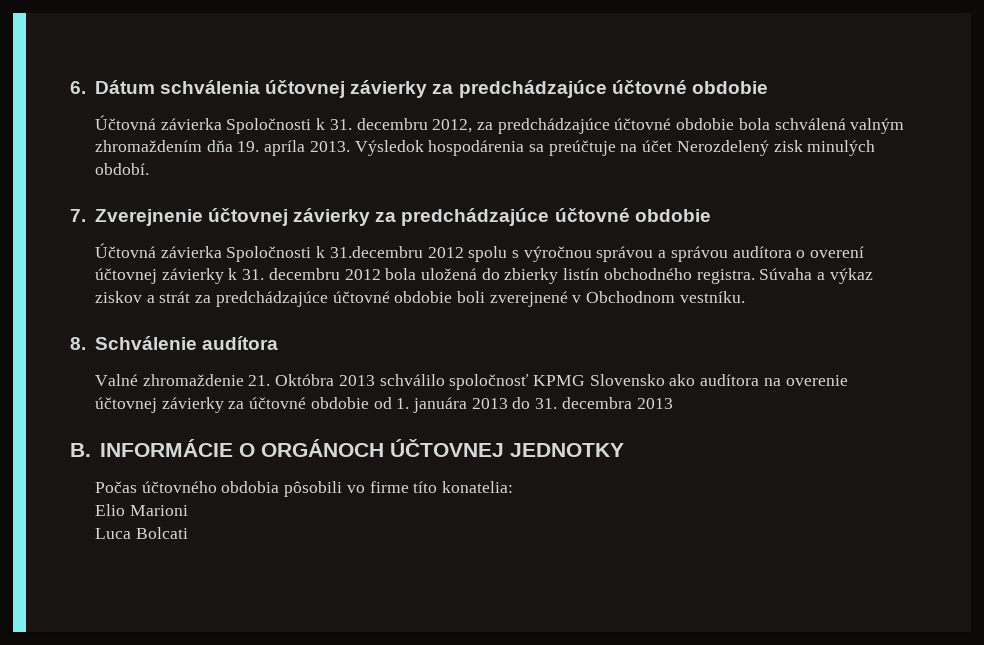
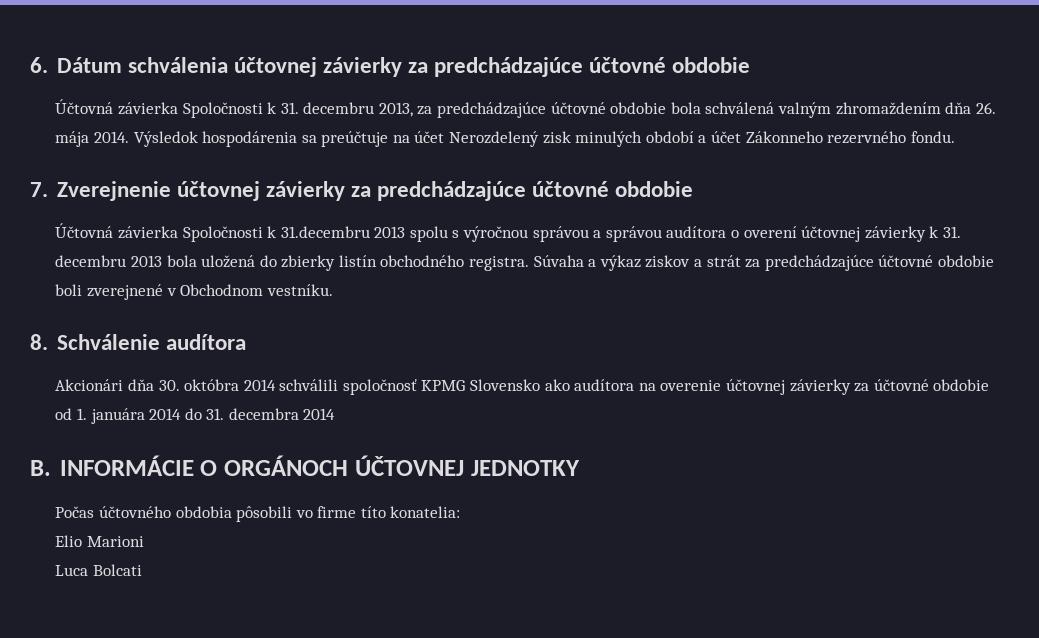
- Účtovná závierka Spoločnosti k 31. decembru 2012, za predchádzajúce účtovné obdobie bola schválená valným zhromaždením dňa 19. apríla 2013.
+ Účtovná závierka Spoločnosti k 31. decembru 2013, za predchádzajúce účtovné obdobie bola schválená valným zhromaždením dňa 26. mája 2014.
- Výsledok hospodárenia sa preúčtuje na účet Nerozdelený zisk minulých období.
+ Výsledok hospodárenia sa preúčtuje na účet Nerozdelený zisk minulých období a účet Zákonneho rezervného fondu.
- Účtovná závierka Spoločnosti k 31.decembru 2012 spolu s výročnou správou a správou audítora o overení účtovnej závierky k 31. decembru 2012 bola uložená do zbierky listín obchodného registra.
+ Účtovná závierka Spoločnosti k 31.decembru 2013 spolu s výročnou správou a správou audítora o overení účtovnej závierky k 31. decembru 2013 bola uložená do zbierky listín obchodného registra.
- Valné zhromaždenie 21. Októbra 2013 schválilo spoločnosť KPMG Slovensko ako audítora na overenie účtovnej závierky za účtovné obdobie od 1. januára 2013 do 31. decembra 2013
+ Akcionári dňa 30. októbra 2014 schválili spoločnosť KPMG Slovensko ako audítora na overenie účtovnej závierky za účtovné obdobie od 1. januára 2014 do 31. decembra 2014

